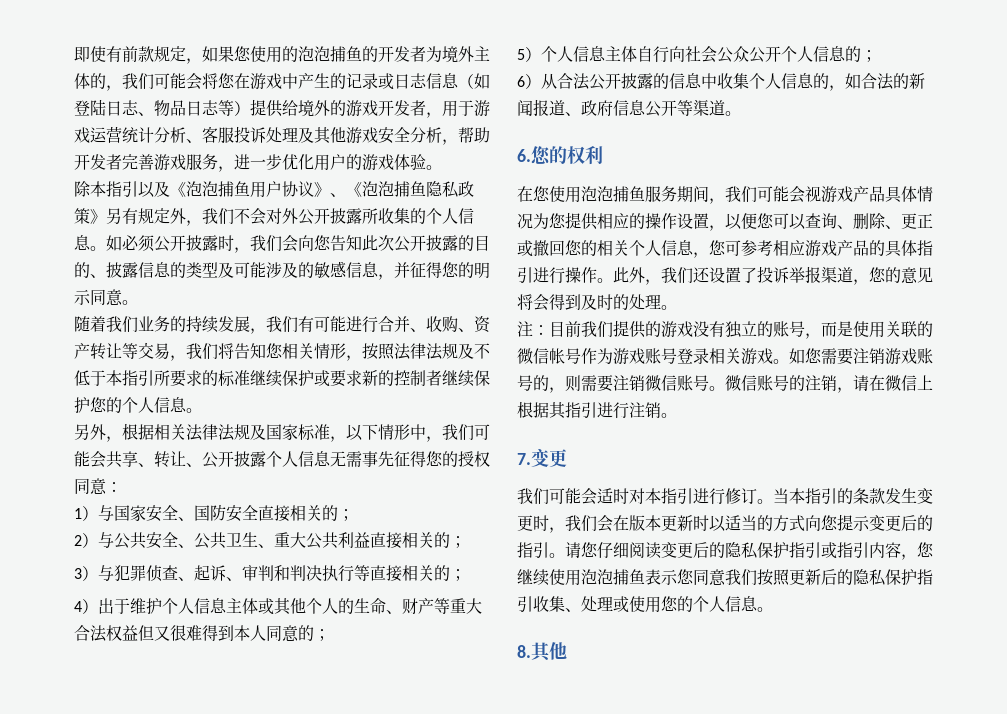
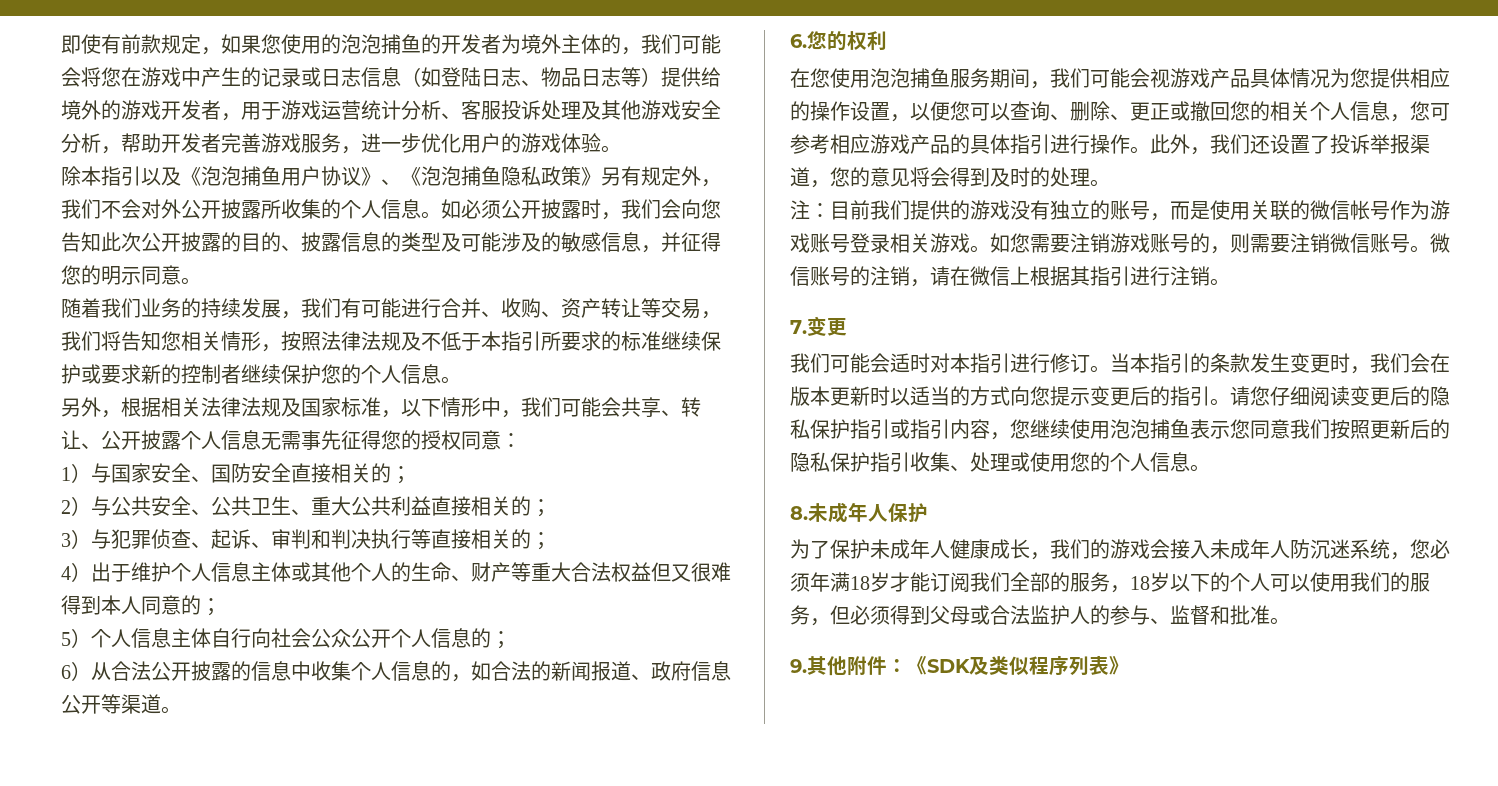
- 8.其他
+ 8.未成年人保护
+ 为了保护未成年人健康成长，我们的游戏会接入未成年人防沉迷系统，您必须年满18岁才能订阅我们全部的服务，18岁以下的个人可以使用我们的服务，但必须得到父母或合法监护人的参与、监督和批准。
+ 9.其他附件：《SDK及类似程序列表》

